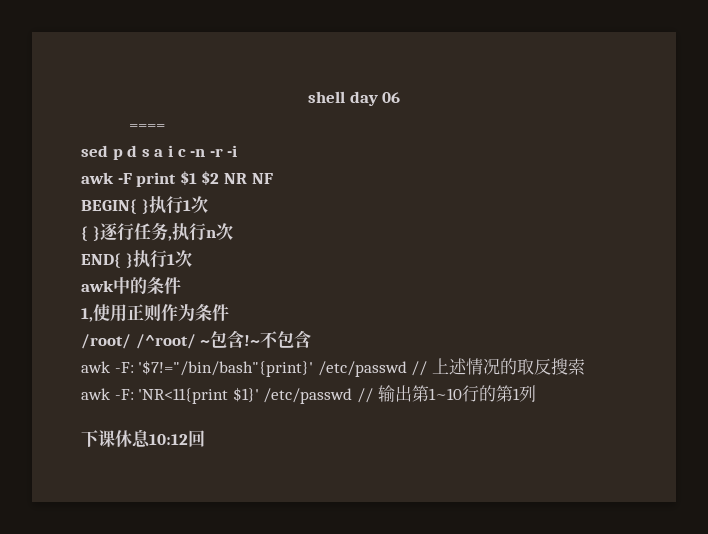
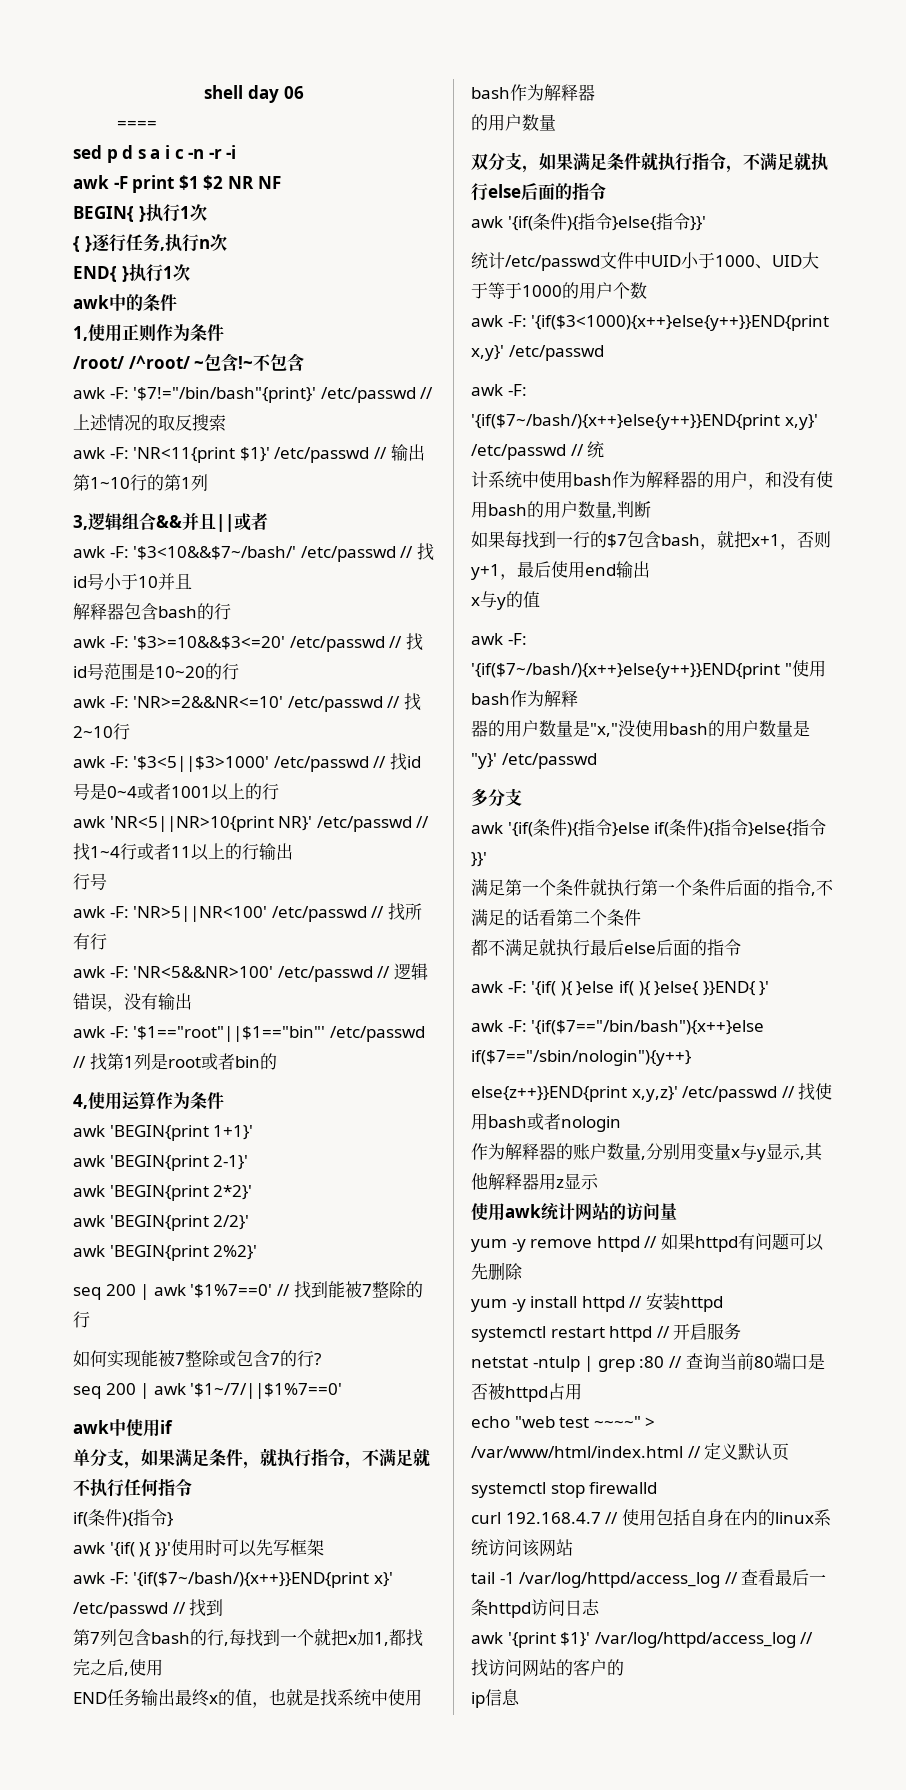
- 下课休息10:12回
+ 3,逻辑组合&&并且||或者
+ awk -F: '$3<10&&$7~/bash/' /etc/passwd // 找id号小于10并且
+ 解释器包含bash的行
+ awk -F: '$3>=10&&$3<=20' /etc/passwd // 找id号范围是10~20的行
+ awk -F: 'NR>=2&&NR<=10' /etc/passwd // 找2~10行
+ awk -F: '$3<5||$3>1000' /etc/passwd // 找id号是0~4或者1001以上的行
+ awk 'NR<5||NR>10{print NR}' /etc/passwd // 找1~4行或者11以上的行输出
+ 行号
+ awk -F: 'NR>5||NR<100' /etc/passwd // 找所有行
+ awk -F: 'NR<5&&NR>100' /etc/passwd // 逻辑错误，没有输出
+ awk -F: '$1=="root"||$1=="bin"' /etc/passwd // 找第1列是root或者bin的
+ 4,使用运算作为条件
+ awk 'BEGIN{print 1+1}'
+ awk 'BEGIN{print 2-1}'
+ awk 'BEGIN{print 2*2}'
+ awk 'BEGIN{print 2/2}'
+ awk 'BEGIN{print 2%2}'
+ seq 200 | awk '$1%7==0' // 找到能被7整除的行
+ 如何实现能被7整除或包含7的行?
+ seq 200 | awk '$1~/7/||$1%7==0'
+ awk中使用if
+ 单分支，如果满足条件，就执行指令，不满足就不执行任何指令
+ if(条件){指令}
+ awk '{if( ){ }}'使用时可以先写框架
+ awk -F: '{if($7~/bash/){x++}}END{print x}' /etc/passwd // 找到
+ 第7列包含bash的行,每找到一个就把x加1,都找完之后,使用
+ END任务输出最终x的值，也就是找系统中使用bash作为解释器
+ 的用户数量
+ 双分支，如果满足条件就执行指令，不满足就执行else后面的指令
+ awk '{if(条件){指令}else{指令}}'
+ 统计/etc/passwd文件中UID小于1000、UID大于等于1000的用户个数
+ awk -F: '{if($3<1000){x++}else{y++}}END{print x,y}' /etc/passwd
+ awk -F: '{if($7~/bash/){x++}else{y++}}END{print x,y}' /etc/passwd // 统
+ 计系统中使用bash作为解释器的用户，和没有使用bash的用户数量,判断
+ 如果每找到一行的$7包含bash，就把x+1，否则y+1，最后使用end输出
+ x与y的值
+ awk -F: '{if($7~/bash/){x++}else{y++}}END{print "使用bash作为解释
+ 器的用户数量是"x,"没使用bash的用户数量是"y}' /etc/passwd
+ 多分支
+ awk '{if(条件){指令}else if(条件){指令}else{指令}}'
+ 满足第一个条件就执行第一个条件后面的指令,不满足的话看第二个条件
+ 都不满足就执行最后else后面的指令
+ awk -F: '{if( ){ }else if( ){ }else{ }}END{ }'
+ awk -F: '{if($7=="/bin/bash"){x++}else if($7=="/sbin/nologin"){y++}
+ else{z++}}END{print x,y,z}' /etc/passwd // 找使用bash或者nologin
+ 作为解释器的账户数量,分别用变量x与y显示,其他解释器用z显示
+ 使用awk统计网站的访问量
+ yum -y remove httpd // 如果httpd有问题可以先删除
+ yum -y install httpd // 安装httpd
+ systemctl restart httpd // 开启服务
+ netstat -ntulp | grep :80 // 查询当前80端口是否被httpd占用
+ echo "web test ~~~~" > /var/www/html/index.html // 定义默认页
+ systemctl stop firewalld
+ curl 192.168.4.7 // 使用包括自身在内的linux系统访问该网站
+ tail -1 /var/log/httpd/access_log // 查看最后一条httpd访问日志
+ awk '{print $1}' /var/log/httpd/access_log // 找访问网站的客户的
+ ip信息

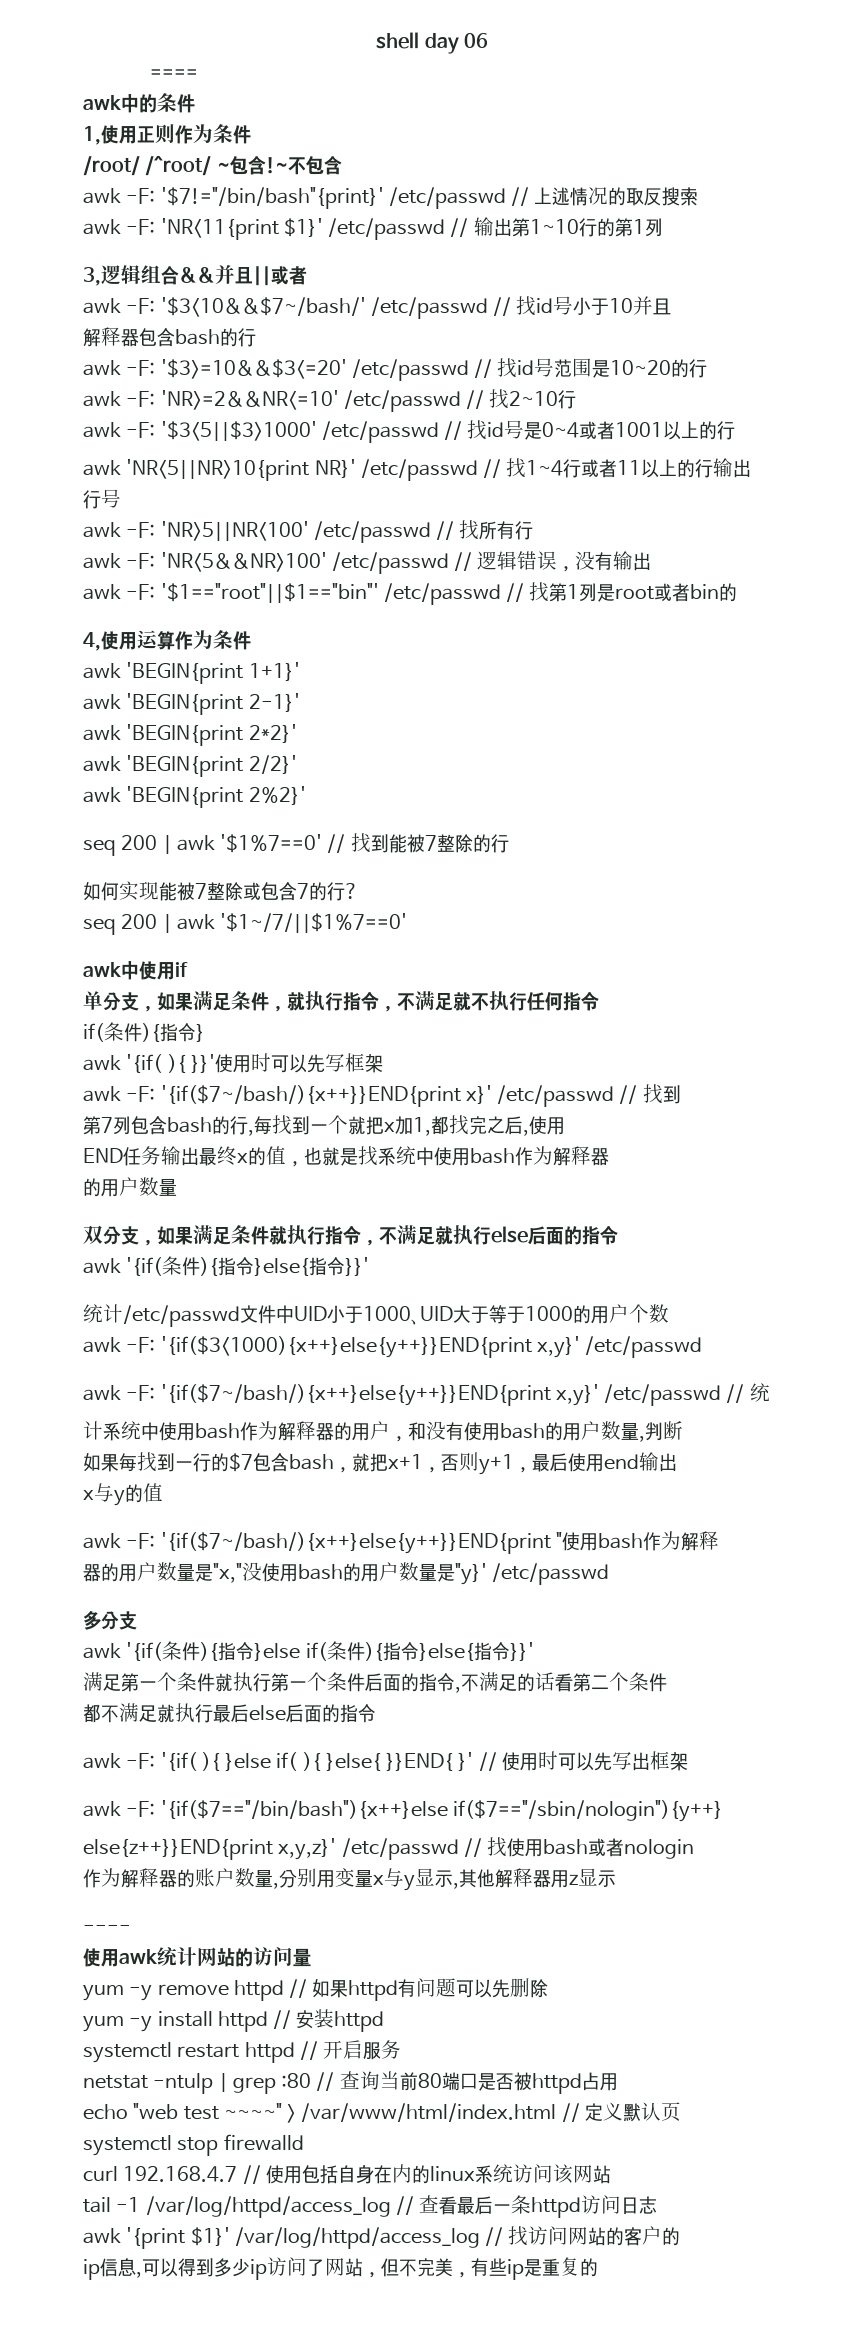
- sed p d s a i c -n -r -i
- awk -F print $1 $2 NR NF
- BEGIN{ }执行1次
- { }逐行任务,执行n次
- END{ }执行1次
- awk -F: '{if( ){ }else if( ){ }else{ }}END{ }'
+ awk -F: '{if( ){ }else if( ){ }else{ }}END{ }' // 使用时可以先写出框架
+ ----
- ip信息
+ ip信息,可以得到多少ip访问了网站，但不完美，有些ip是重复的

